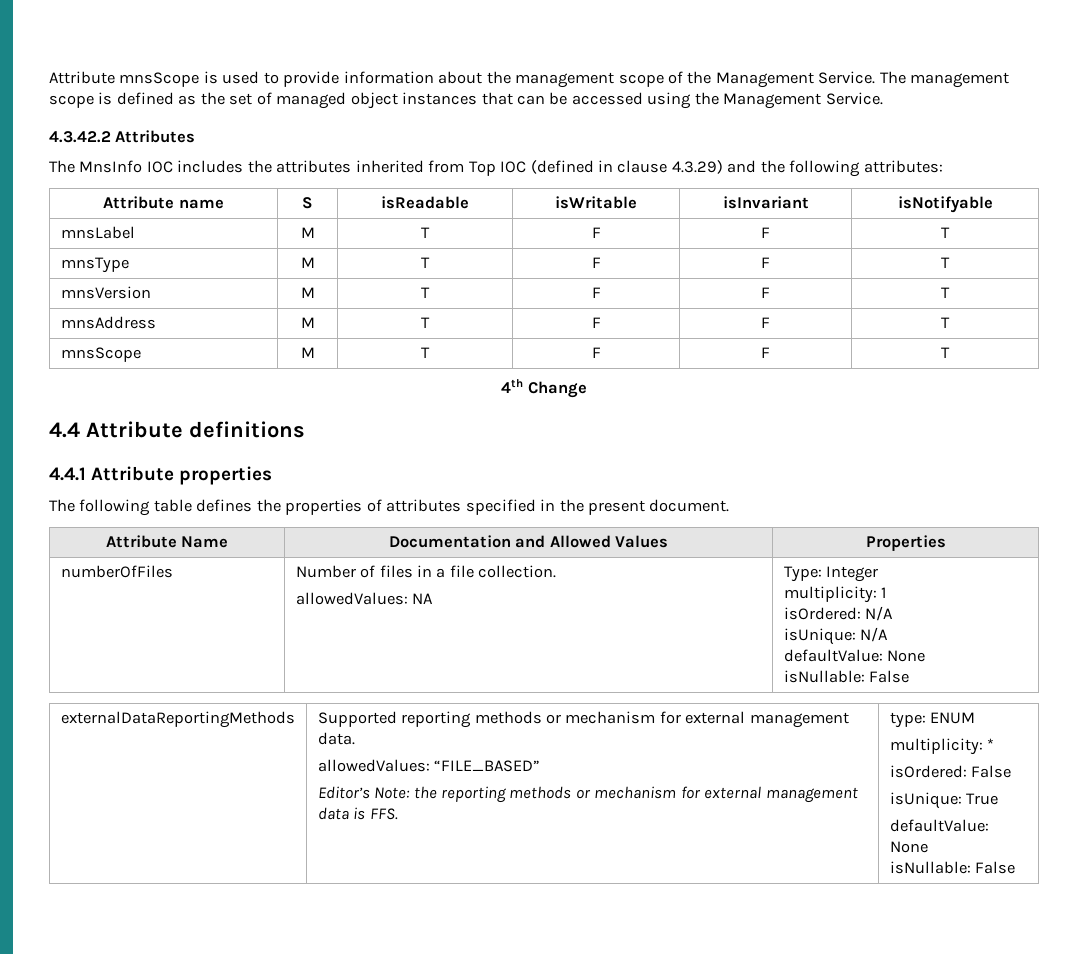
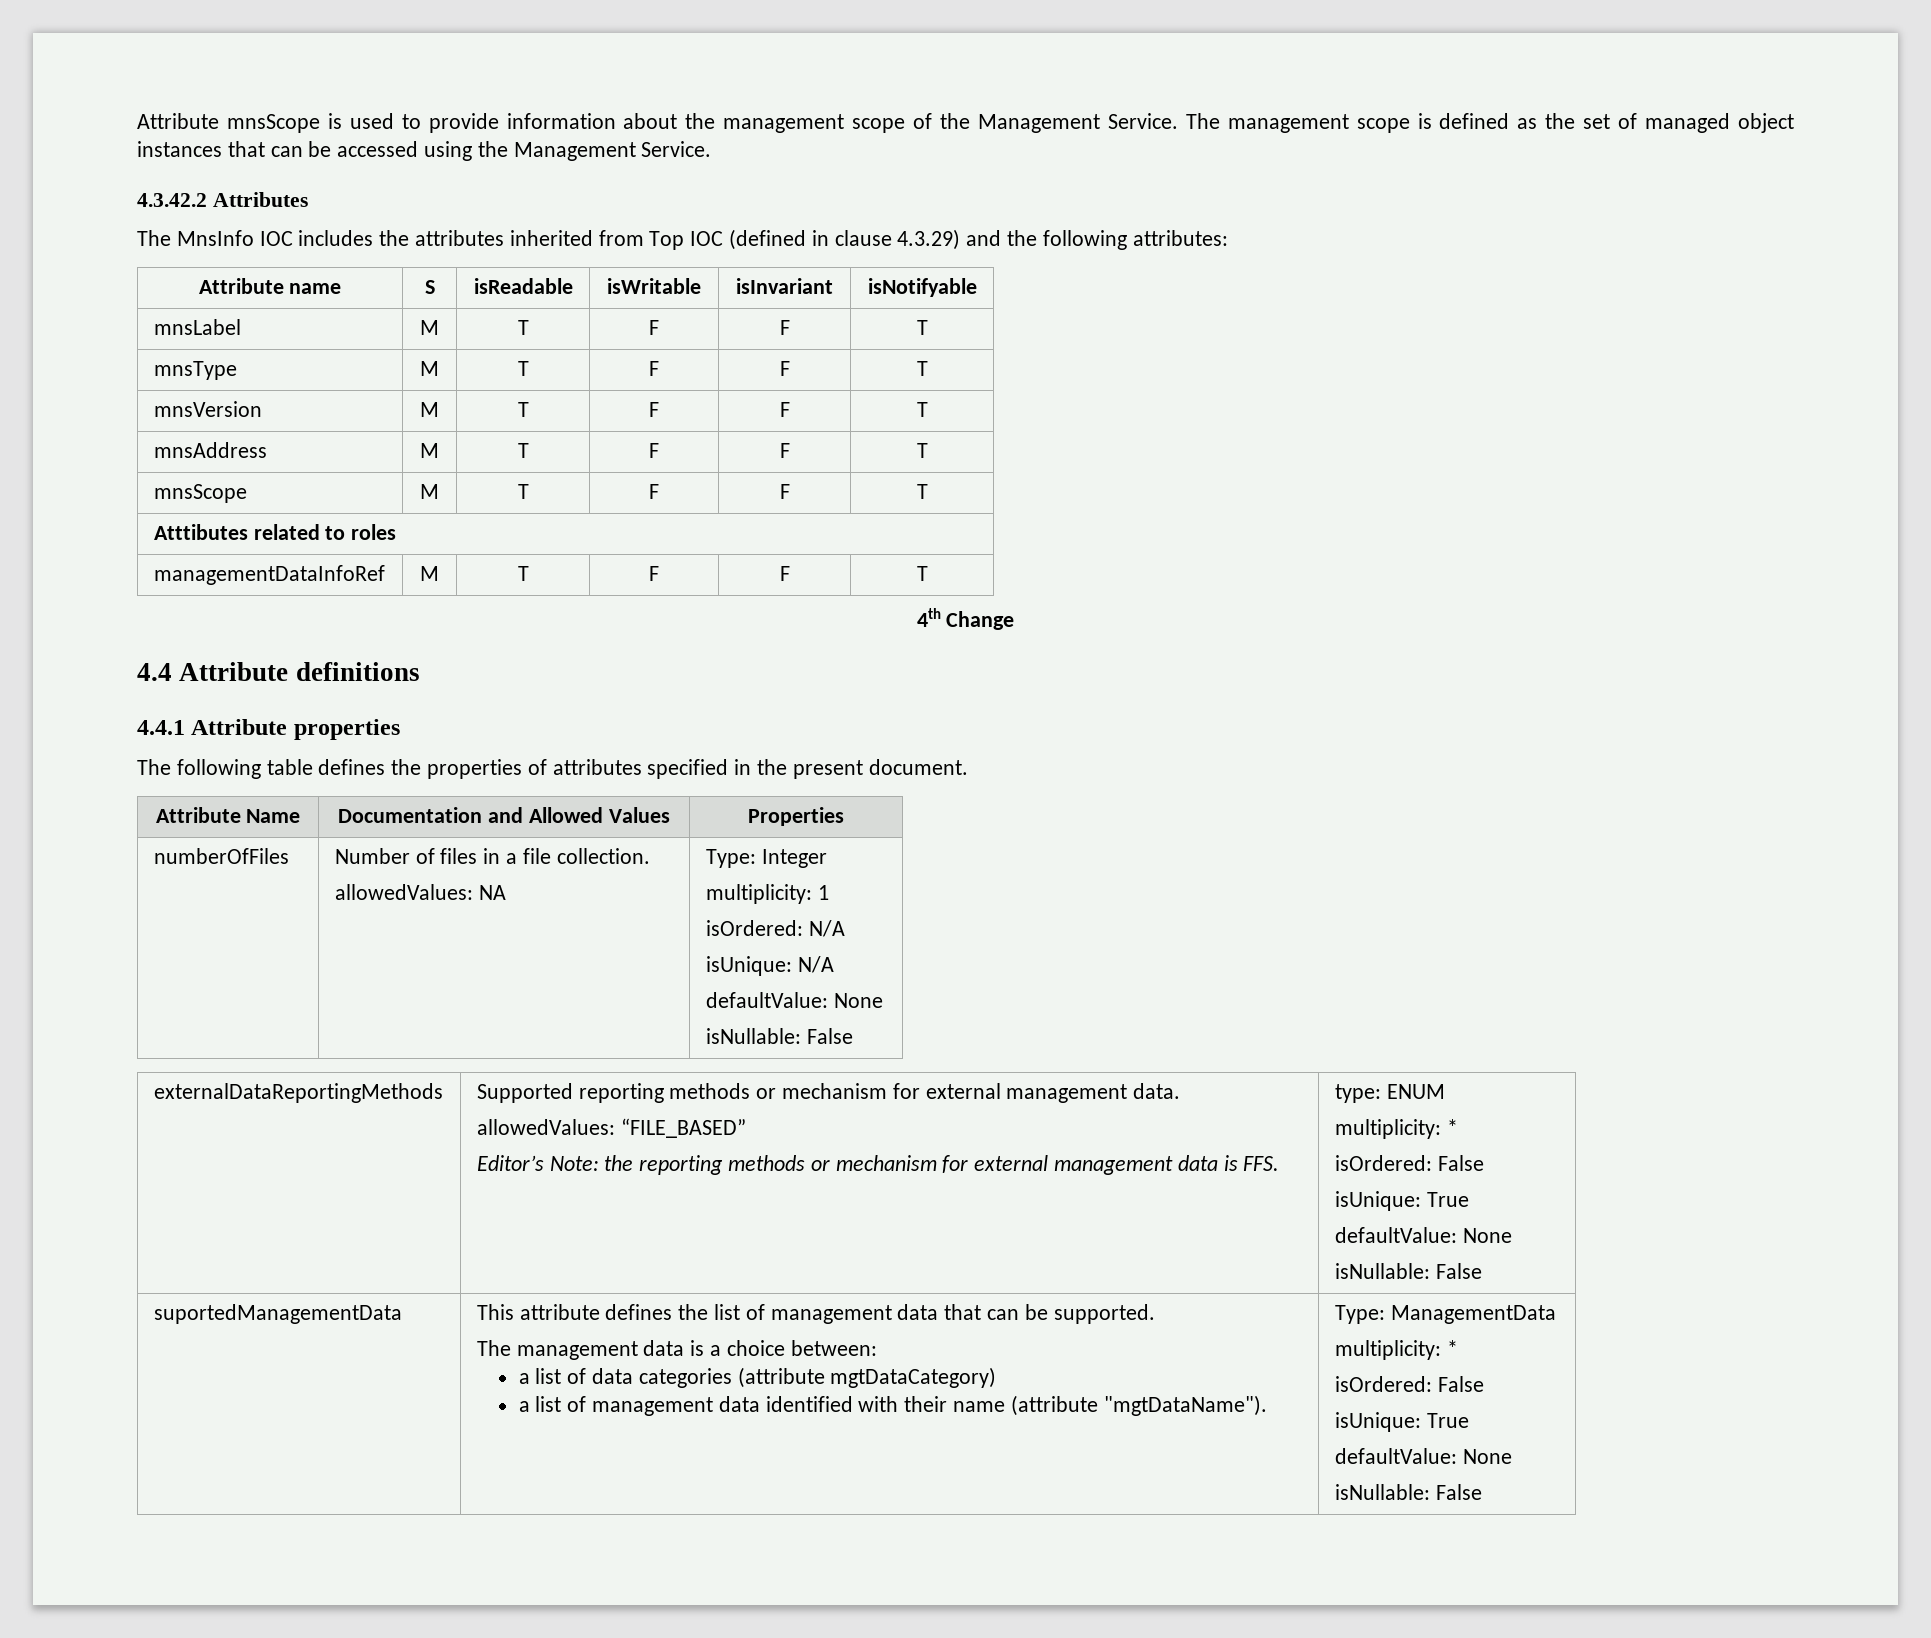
+ Atttibutes related to roles
+ managementDataInfoRef | M | T | F | F | T
+ suportedManagementData | This attribute defines the list of management data that can be supported.
+ The management data is a choice between:
+ a list of data categories (attribute mgtDataCategory)
+ a list of management data identified with their name (attribute "mgtDataName"). | Type: ManagementData
+ multiplicity: *
+ isOrdered: False
+ isUnique: True
+ defaultValue: None
+ isNullable: False

